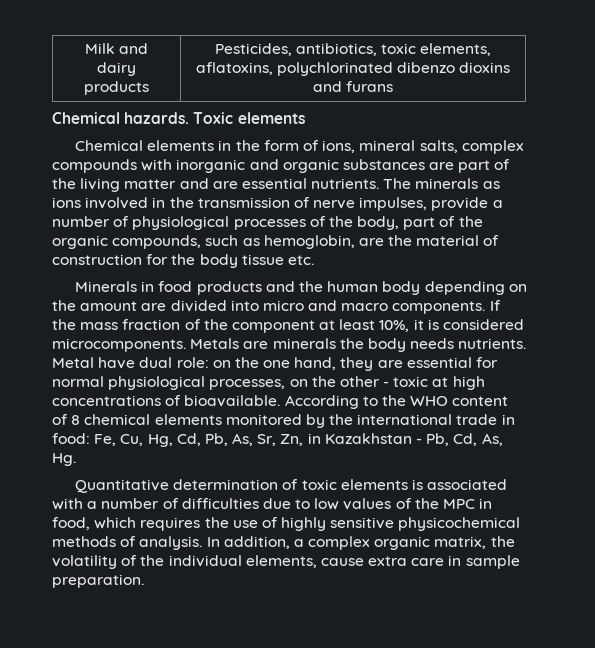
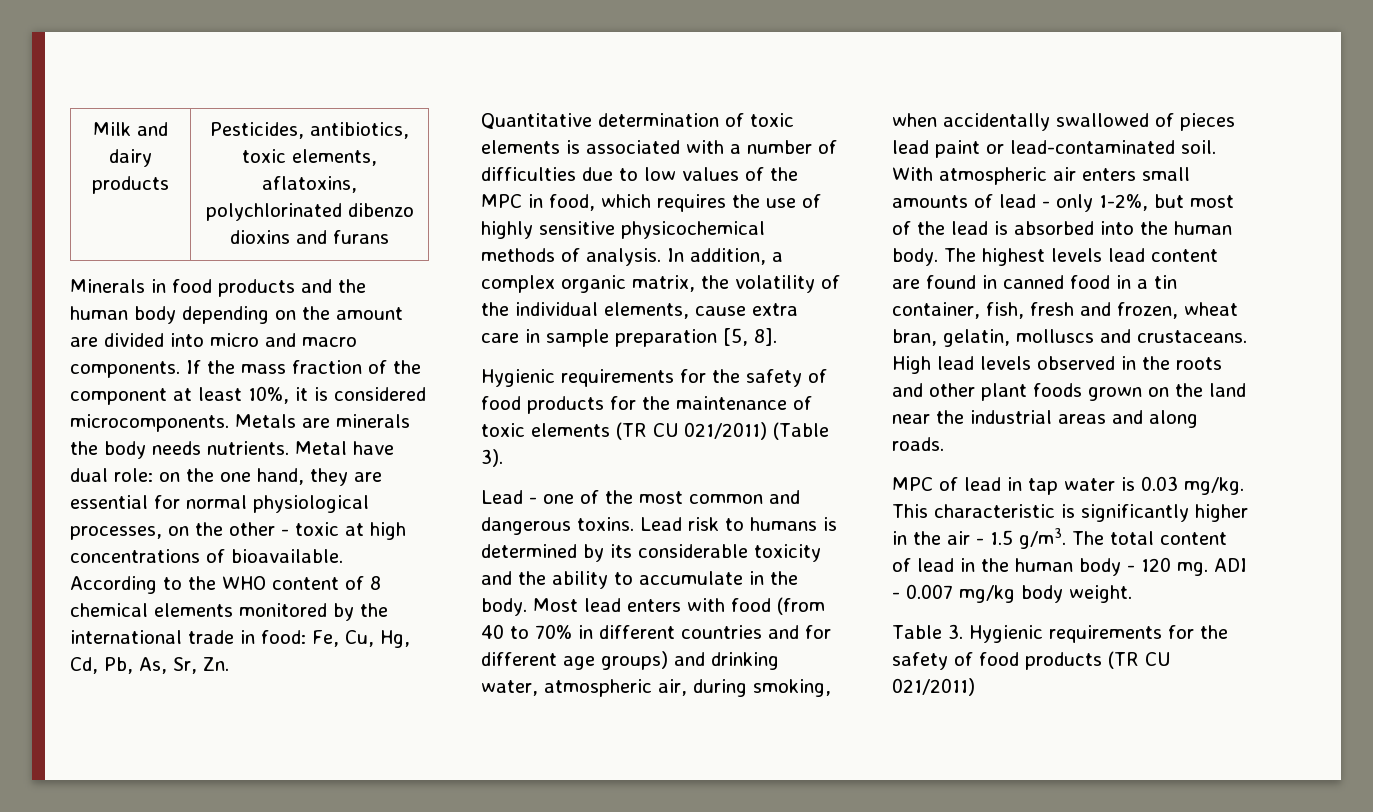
- Chemical hazards. Toxic elements
- Chemical elements in the form of ions, mineral salts, complex compounds with inorganic and organic substances are part of the living matter and are essential nutrients. The minerals as ions involved in the transmission of nerve impulses, provide a number of physiological processes of the body, part of the organic compounds, such as hemoglobin, are the material of construction for the body tissue etc.
- According to the WHO content of 8 chemical elements monitored by the international trade in food: Fe, Cu, Hg, Cd, Pb, As, Sr, Zn, in Kazakhstan - Pb, Cd, As, Hg.
+ According to the WHO content of 8 chemical elements monitored by the international trade in food: Fe, Cu, Hg, Cd, Pb, As, Sr, Zn.
- In addition, a complex organic matrix, the volatility of the individual elements, cause extra care in sample preparation.
+ In addition, a complex organic matrix, the volatility of the individual elements, cause extra care in sample preparation [5, 8].
+ Hygienic requirements for the safety of food products for the maintenance of toxic elements (TR CU 021/2011) (Table 3).
+ Lead - one of the most common and dangerous toxins. Lead risk to humans is determined by its considerable toxicity and the ability to accumulate in the body. Most lead enters with food (from 40 to 70% in different countries and for different age groups) and drinking water, atmospheric air, during smoking, when accidentally swallowed of pieces lead paint or lead-contaminated soil. With atmospheric air enters small amounts of lead - only 1-2%, but most of the lead is absorbed into the human body. The highest levels lead content are found in canned food in a tin container, fish, fresh and frozen, wheat bran, gelatin, molluscs and crustaceans. High lead levels observed in the roots and other plant foods grown on the land near the industrial areas and along roads.
+ MPC of lead in tap water is 0.03 mg/kg. This characteristic is significantly higher in the air - 1.5 g/m3. The total content of lead in the human body - 120 mg. ADI - 0.007 mg/kg body weight.
+ Table 3. Hygienic requirements for the safety of food products (TR CU 021/2011)

